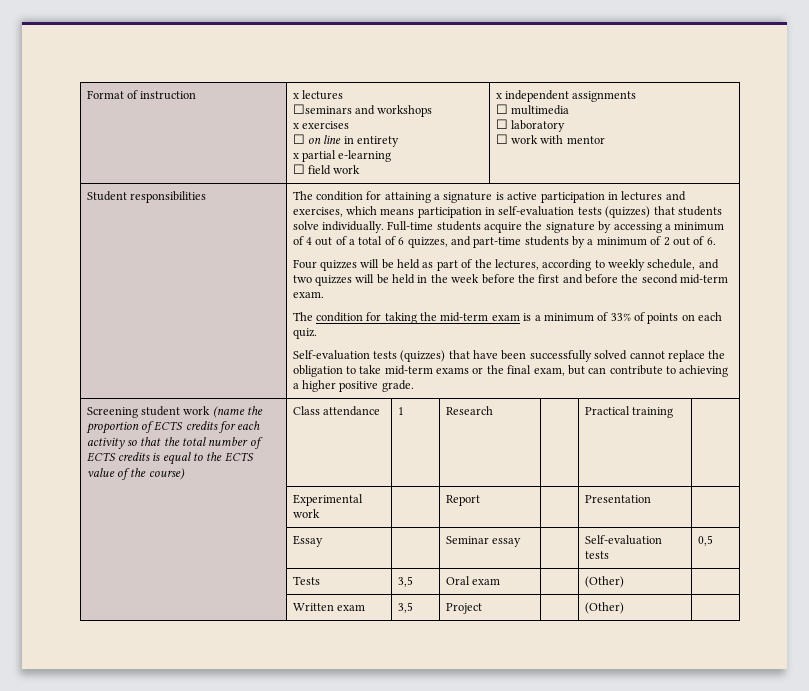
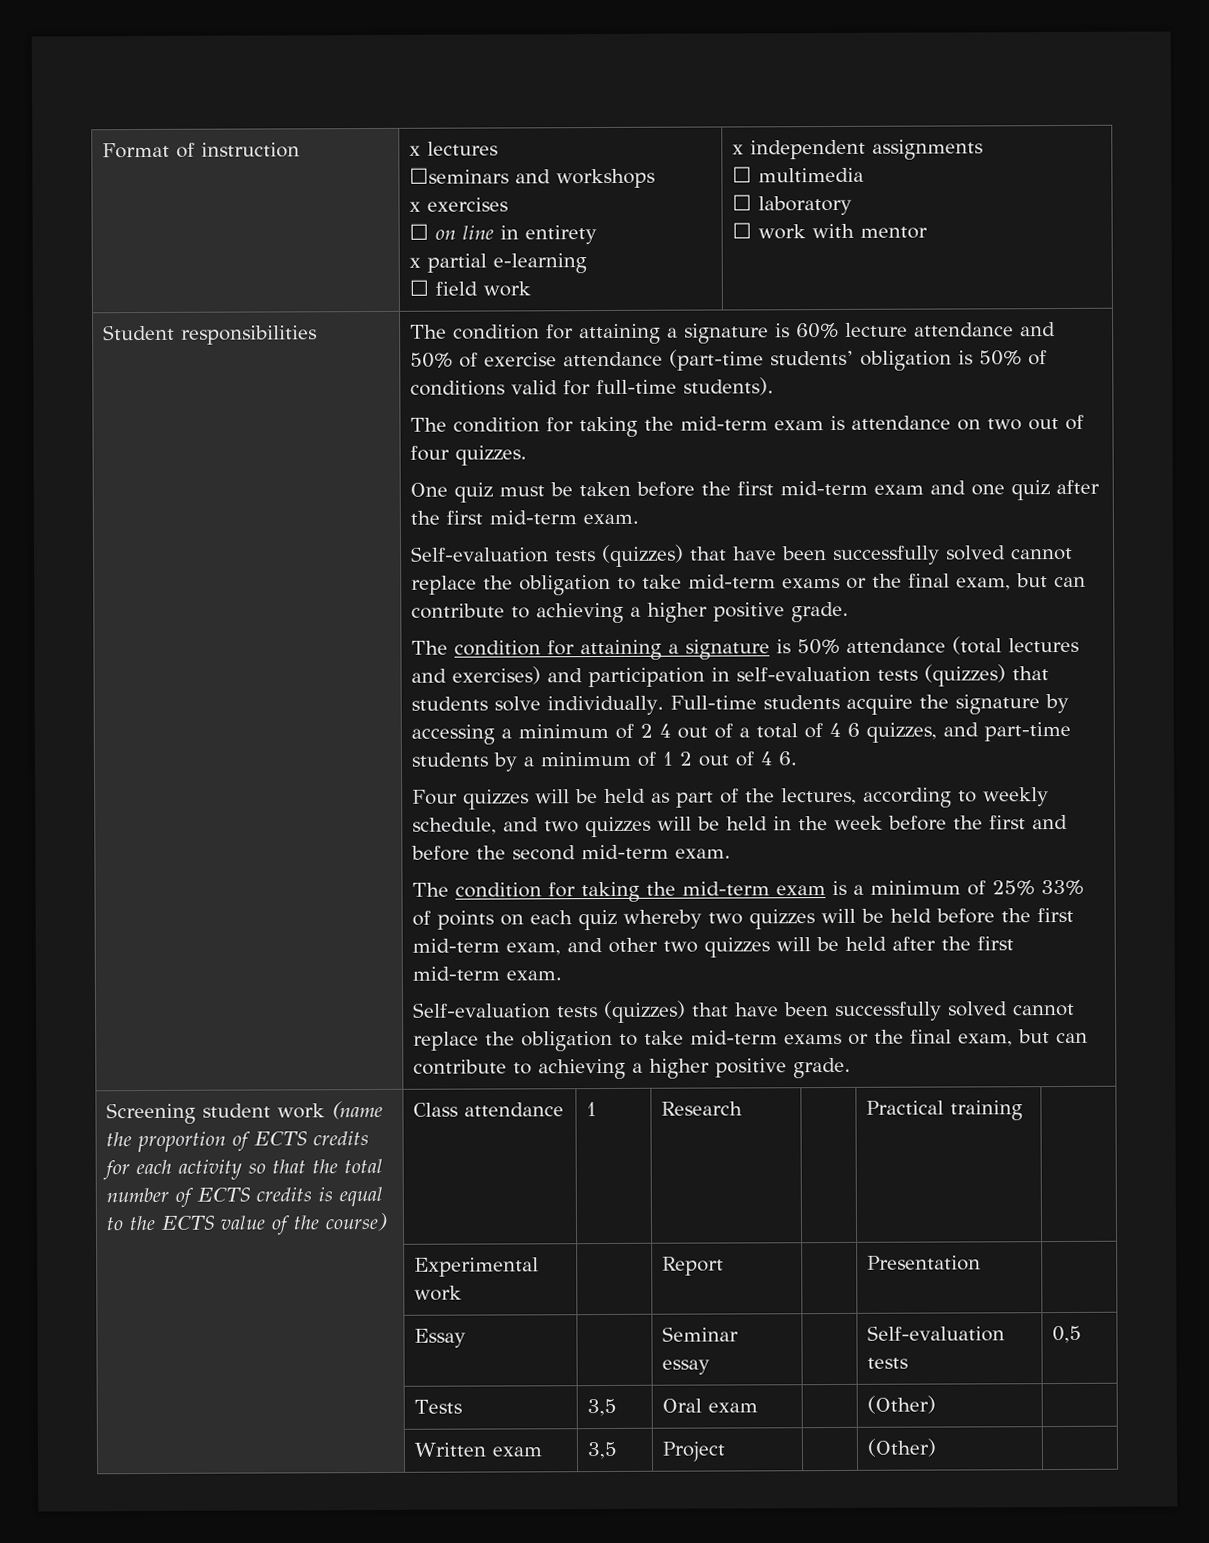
- The condition for attaining a signature is active participation in lectures and exercises, which means participation in self-evaluation tests (quizzes) that students solve individually.
+ The condition for attaining a signature is 60% lecture attendance and 50% of exercise attendance (part-time students’ obligation is 50% of conditions valid for full-time students).
+ The condition for taking the mid-term exam is attendance on two out of four quizzes.
+ One quiz must be taken before the first mid-term exam and one quiz after the first mid-term exam.
+ Self-evaluation tests (quizzes) that have been successfully solved cannot replace the obligation to take mid-term exams or the final exam, but can contribute to achieving a higher positive grade.
+ The condition for attaining a signature is 50% attendance (total lectures and exercises) and participation in self-evaluation tests (quizzes) that students solve individually.
- Full-time students acquire the signature by accessing a minimum of 4 out of a total of 6 quizzes, and part-time students by a minimum of 2 out of 6.
+ Full-time students acquire the signature by accessing a minimum of 2 4 out of a total of 4 6 quizzes, and part-time students by a minimum of 1 2 out of 4 6.
- The condition for taking the mid-term exam is a minimum of 33% of points on each quiz.
+ The condition for taking the mid-term exam is a minimum of 25% 33% of points on each quiz whereby two quizzes will be held before the first mid-term exam, and other two quizzes will be held after the first mid-term exam.

